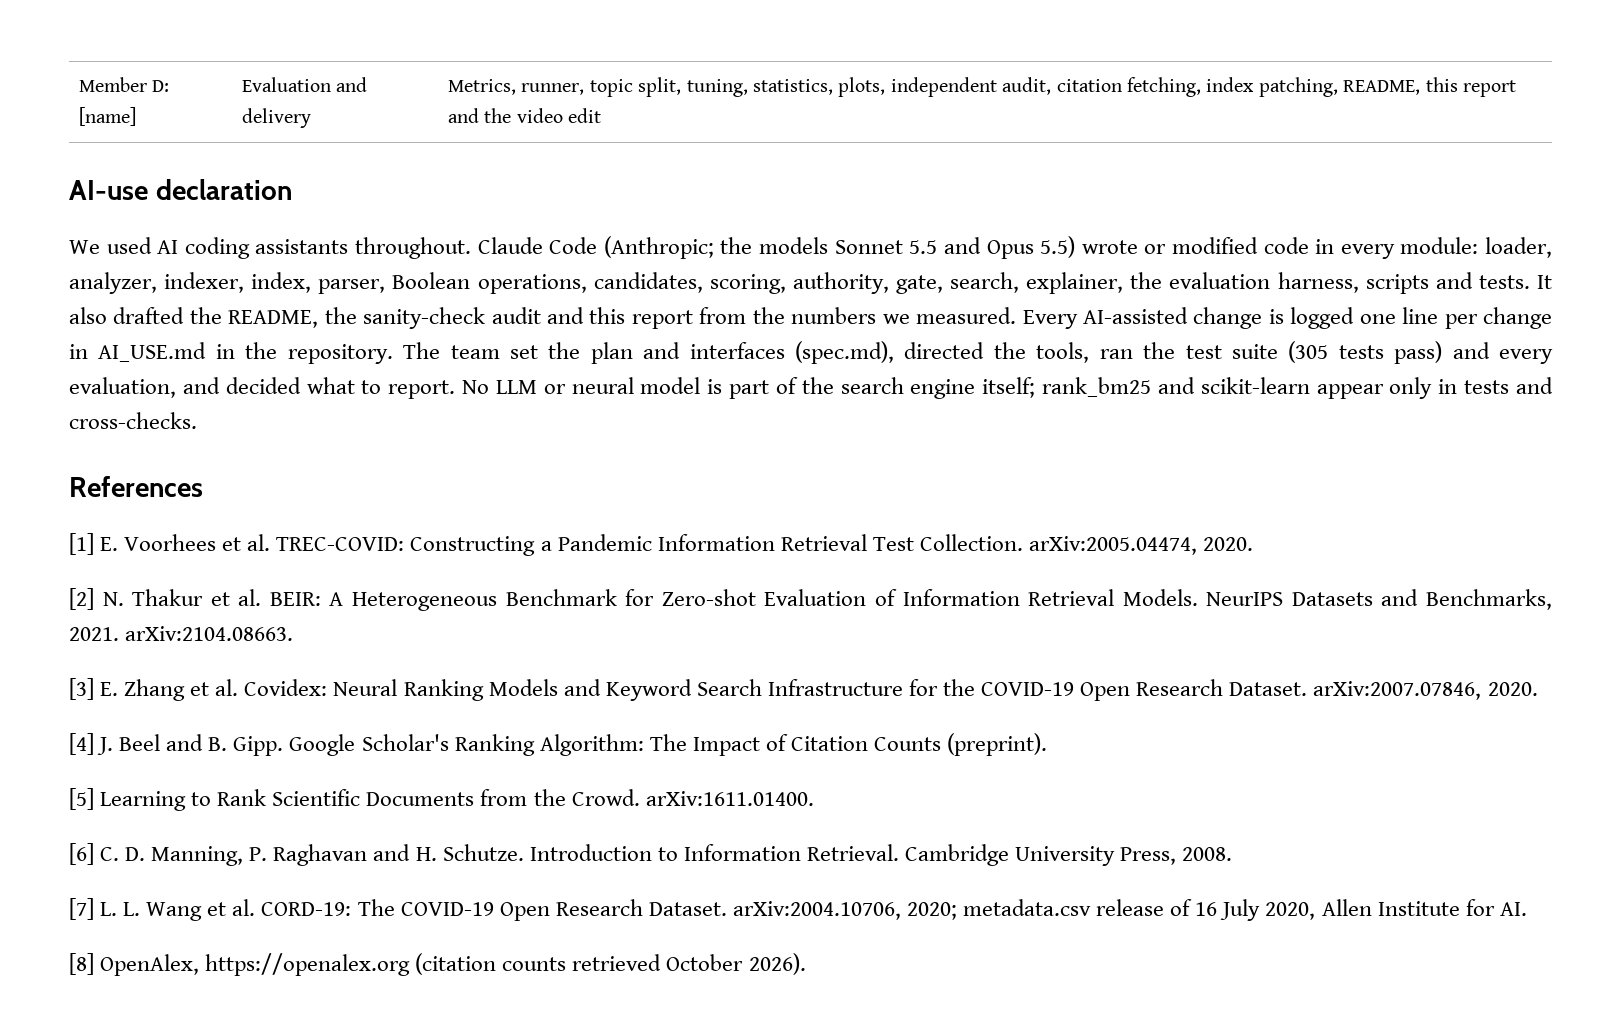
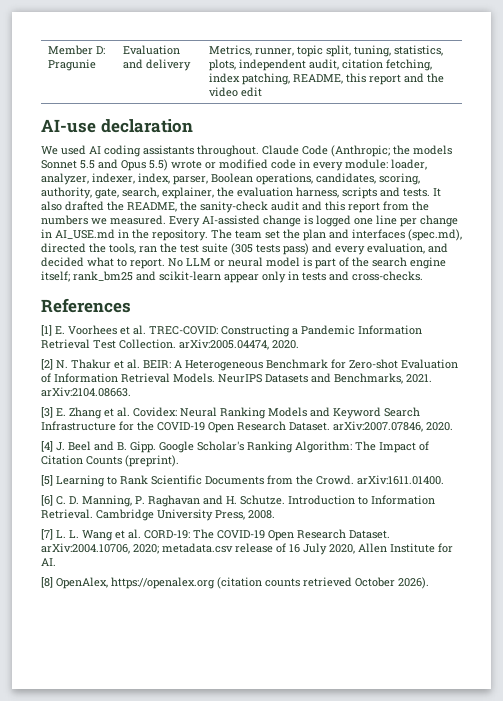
- Member D: [name] | Evaluation and delivery | Metrics, runner, topic split, tuning, statistics, plots, independent audit, citation fetching, index patching, README, this report and the video edit
+ Member D: Pragunie | Evaluation and delivery | Metrics, runner, topic split, tuning, statistics, plots, independent audit, citation fetching, index patching, README, this report and the video edit

